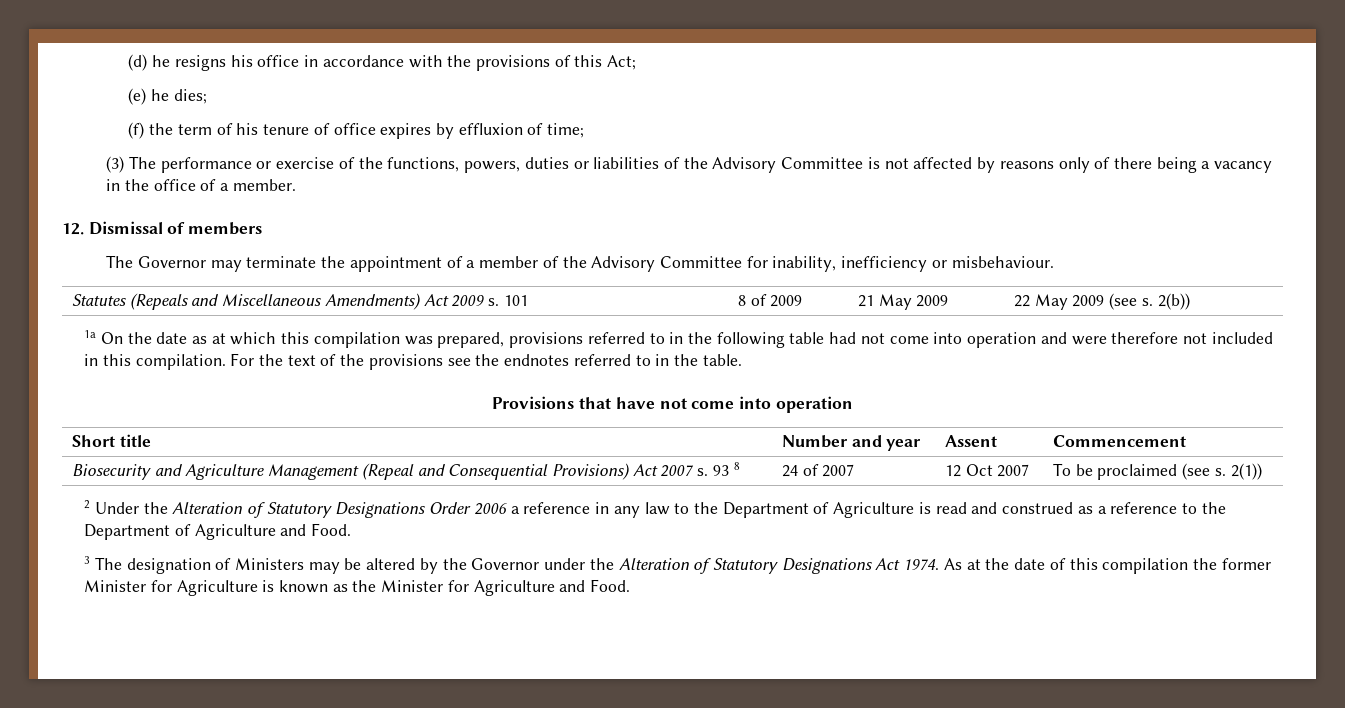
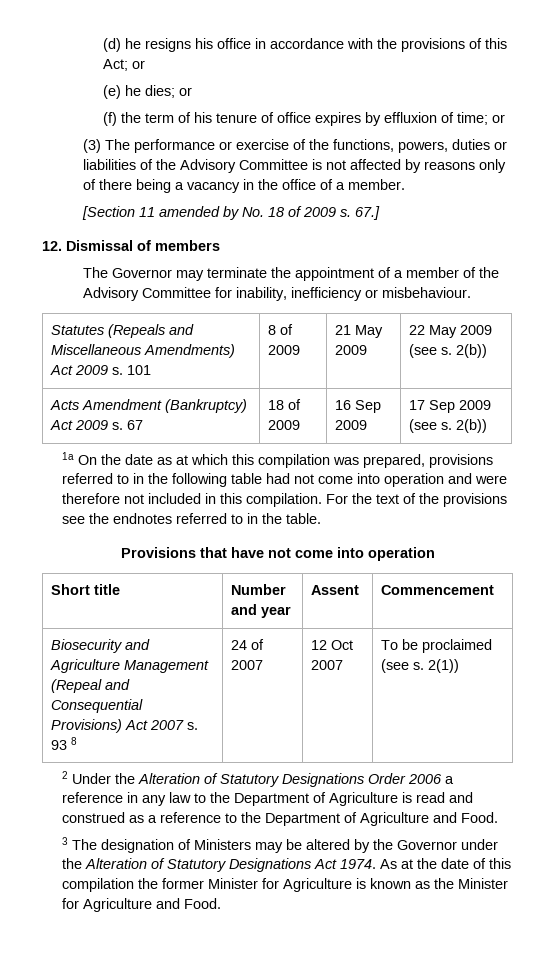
- (d) he resigns his office in accordance with the provisions of this Act;
+ (d) he resigns his office in accordance with the provisions of this Act; or
- (e) he dies;
+ (e) he dies; or
- (f) the term of his tenure of office expires by effluxion of time;
+ (f) the term of his tenure of office expires by effluxion of time; or
+ [Section 11 amended by No. 18 of 2009 s. 67.]
+ Acts Amendment (Bankruptcy) Act 2009 s. 67 | 18 of 2009 | 16 Sep 2009 | 17 Sep 2009 (see s. 2(b))

